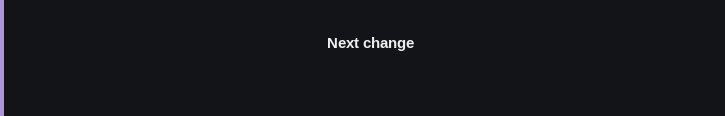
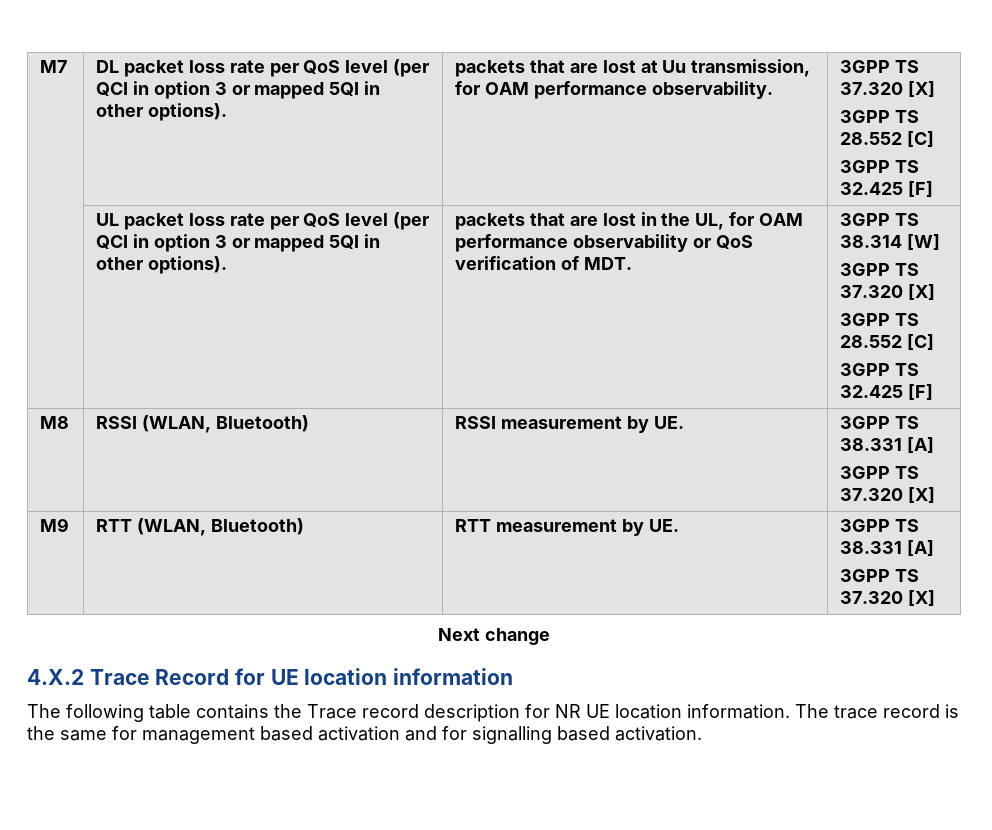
+ M7 | DL packet loss rate per QoS level (per QCI in option 3 or mapped 5QI in other options). | packets that are lost at Uu transmission, for OAM performance observability. | 3GPP TS 37.320 [X]
+ 3GPP TS 28.552 [C]
+ 3GPP TS 32.425 [F]
+ | UL packet loss rate per QoS level (per QCI in option 3 or mapped 5QI in other options). | packets that are lost in the UL, for OAM performance observability or QoS verification of MDT. | 3GPP TS 38.314 [W]
+ 3GPP TS 37.320 [X]
+ 3GPP TS 28.552 [C]
+ 3GPP TS 32.425 [F]
+ M8 | RSSI (WLAN, Bluetooth) | RSSI measurement by UE. | 3GPP TS 38.331 [A]
+ 3GPP TS 37.320 [X]
+ M9 | RTT (WLAN, Bluetooth) | RTT measurement by UE. | 3GPP TS 38.331 [A]
+ 3GPP TS 37.320 [X]
  Next change
+ 4.X.2 Trace Record for UE location information
+ The following table contains the Trace record description for NR UE location information. The trace record is the same for management based activation and for signalling based activation.

